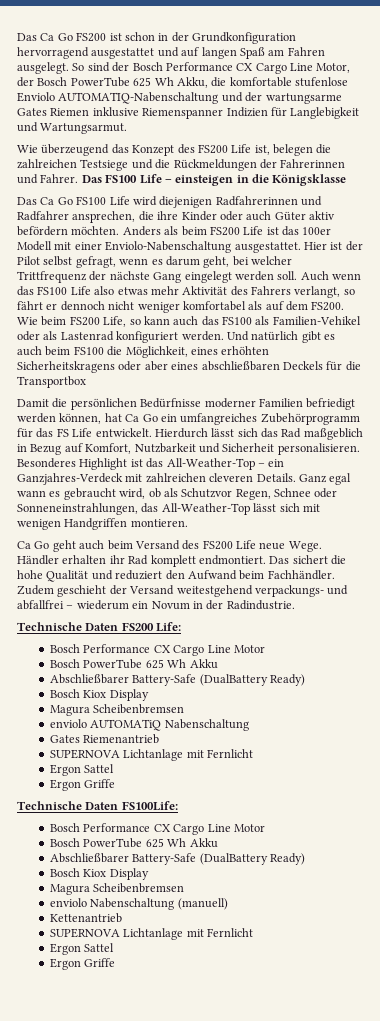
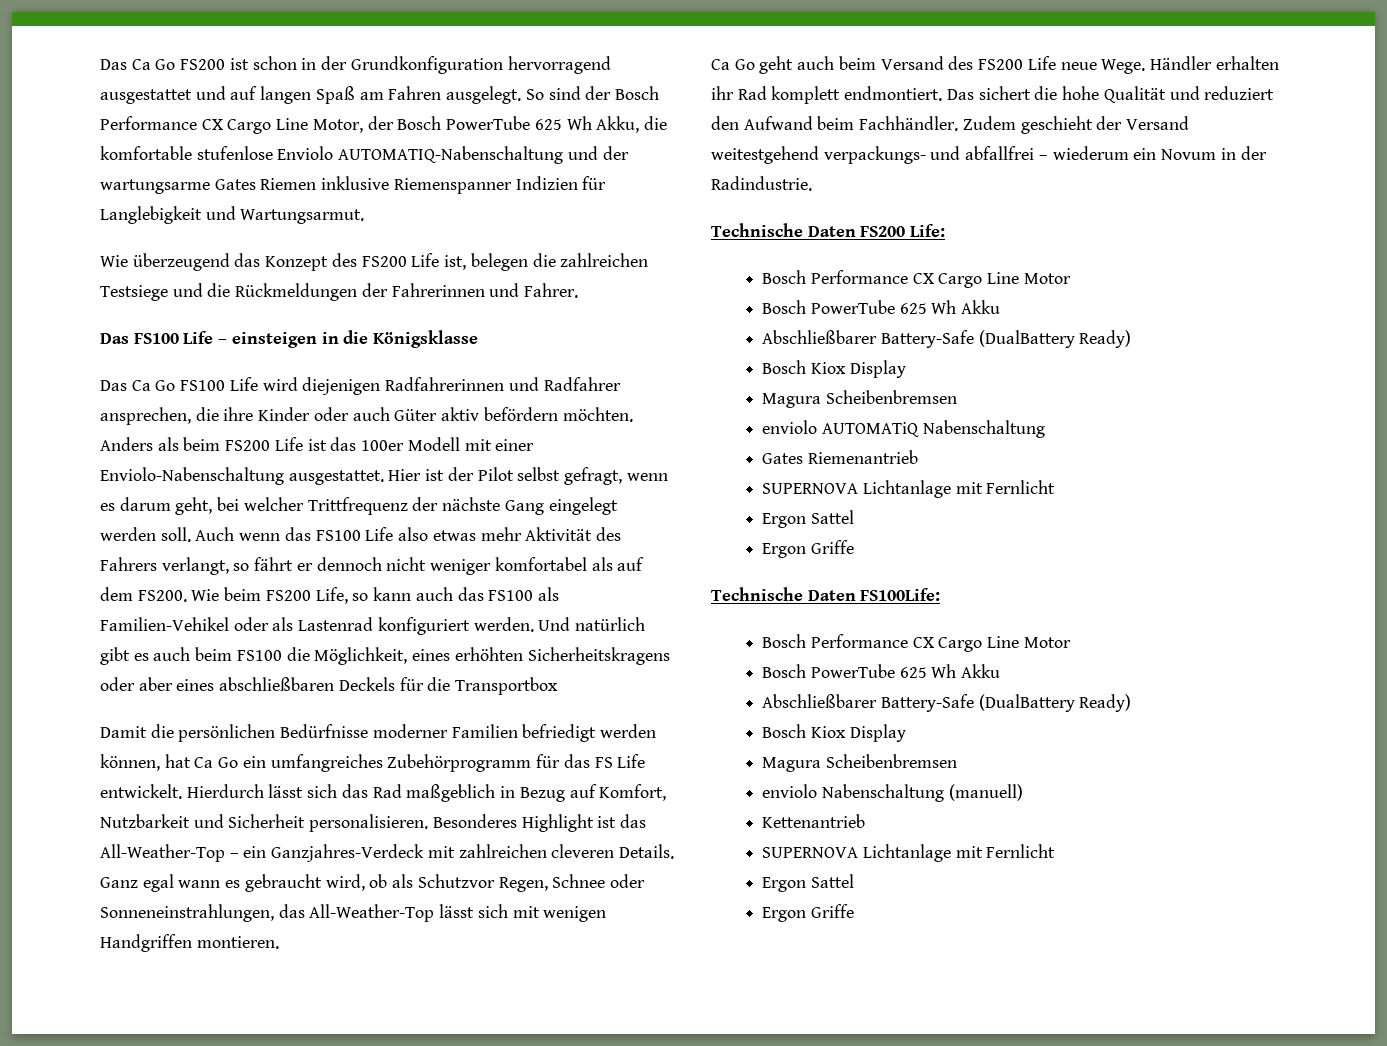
- Wie überzeugend das Konzept des FS200 Life ist, belegen die zahlreichen Testsiege und die Rückmeldungen der Fahrerinnen und Fahrer. Das FS100 Life – einsteigen in die Königsklasse
+ Wie überzeugend das Konzept des FS200 Life ist, belegen die zahlreichen Testsiege und die Rückmeldungen der Fahrerinnen und Fahrer.
+ Das FS100 Life – einsteigen in die Königsklasse

